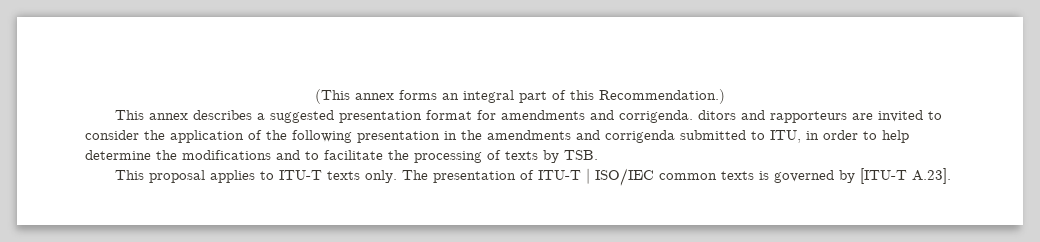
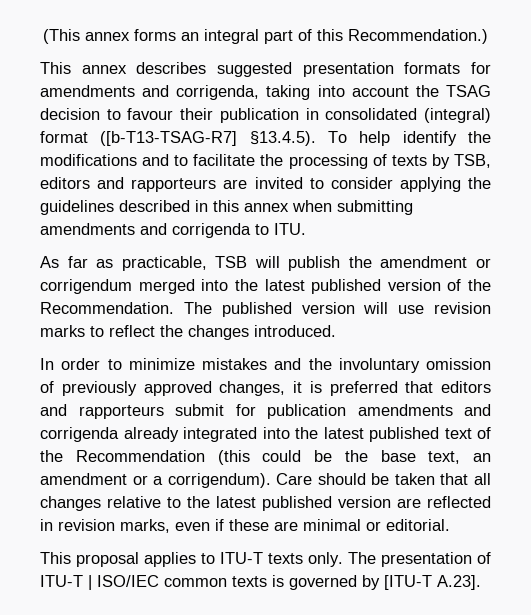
- This annex describes a suggested presentation format for amendments and corrigenda. ditors and rapporteurs are invited to consider the application of the following presentation in the amendments and corrigenda submitted to ITU, in order to help determine the modifications and to facilitate the processing of texts by TSB.
+ This annex describes suggested presentation formats for amendments and corrigenda, taking into account the TSAG decision to favour their publication in consolidated (integral) format ([b-T13-TSAG-R7] §13.4.5). To help identify the modifications and to facilitate the processing of texts by TSB, editors and rapporteurs are invited to consider applying the guidelines described in this annex when submitting amendments and corrigenda to ITU.
+ As far as practicable, TSB will publish the amendment or corrigendum merged into the latest published version of the Recommendation. The published version will use revision marks to reflect the changes introduced.
+ In order to minimize mistakes and the involuntary omission of previously approved changes, it is preferred that editors and rapporteurs submit for publication amendments and corrigenda already integrated into the latest published text of the Recommendation (this could be the base text, an amendment or a corrigendum). Care should be taken that all changes relative to the latest published version are reflected in revision marks, even if these are minimal or editorial.

